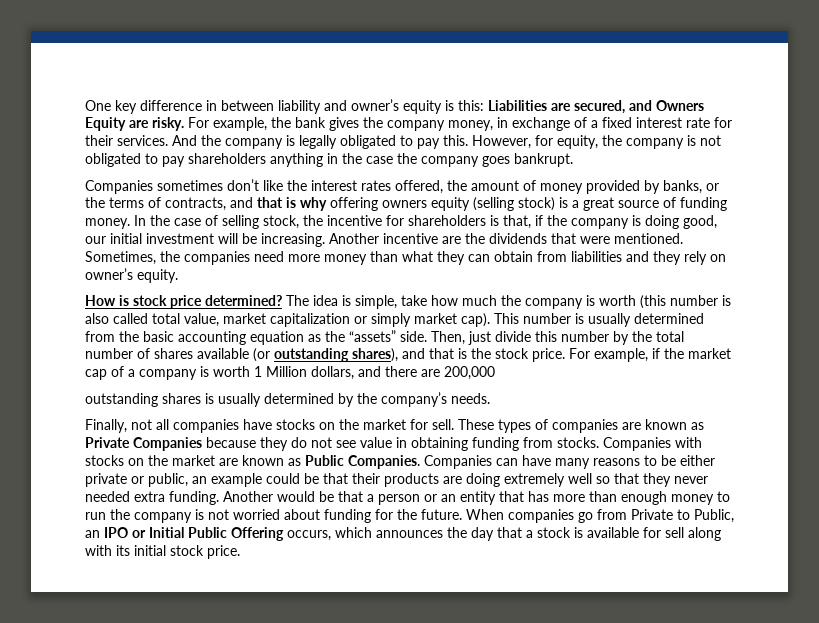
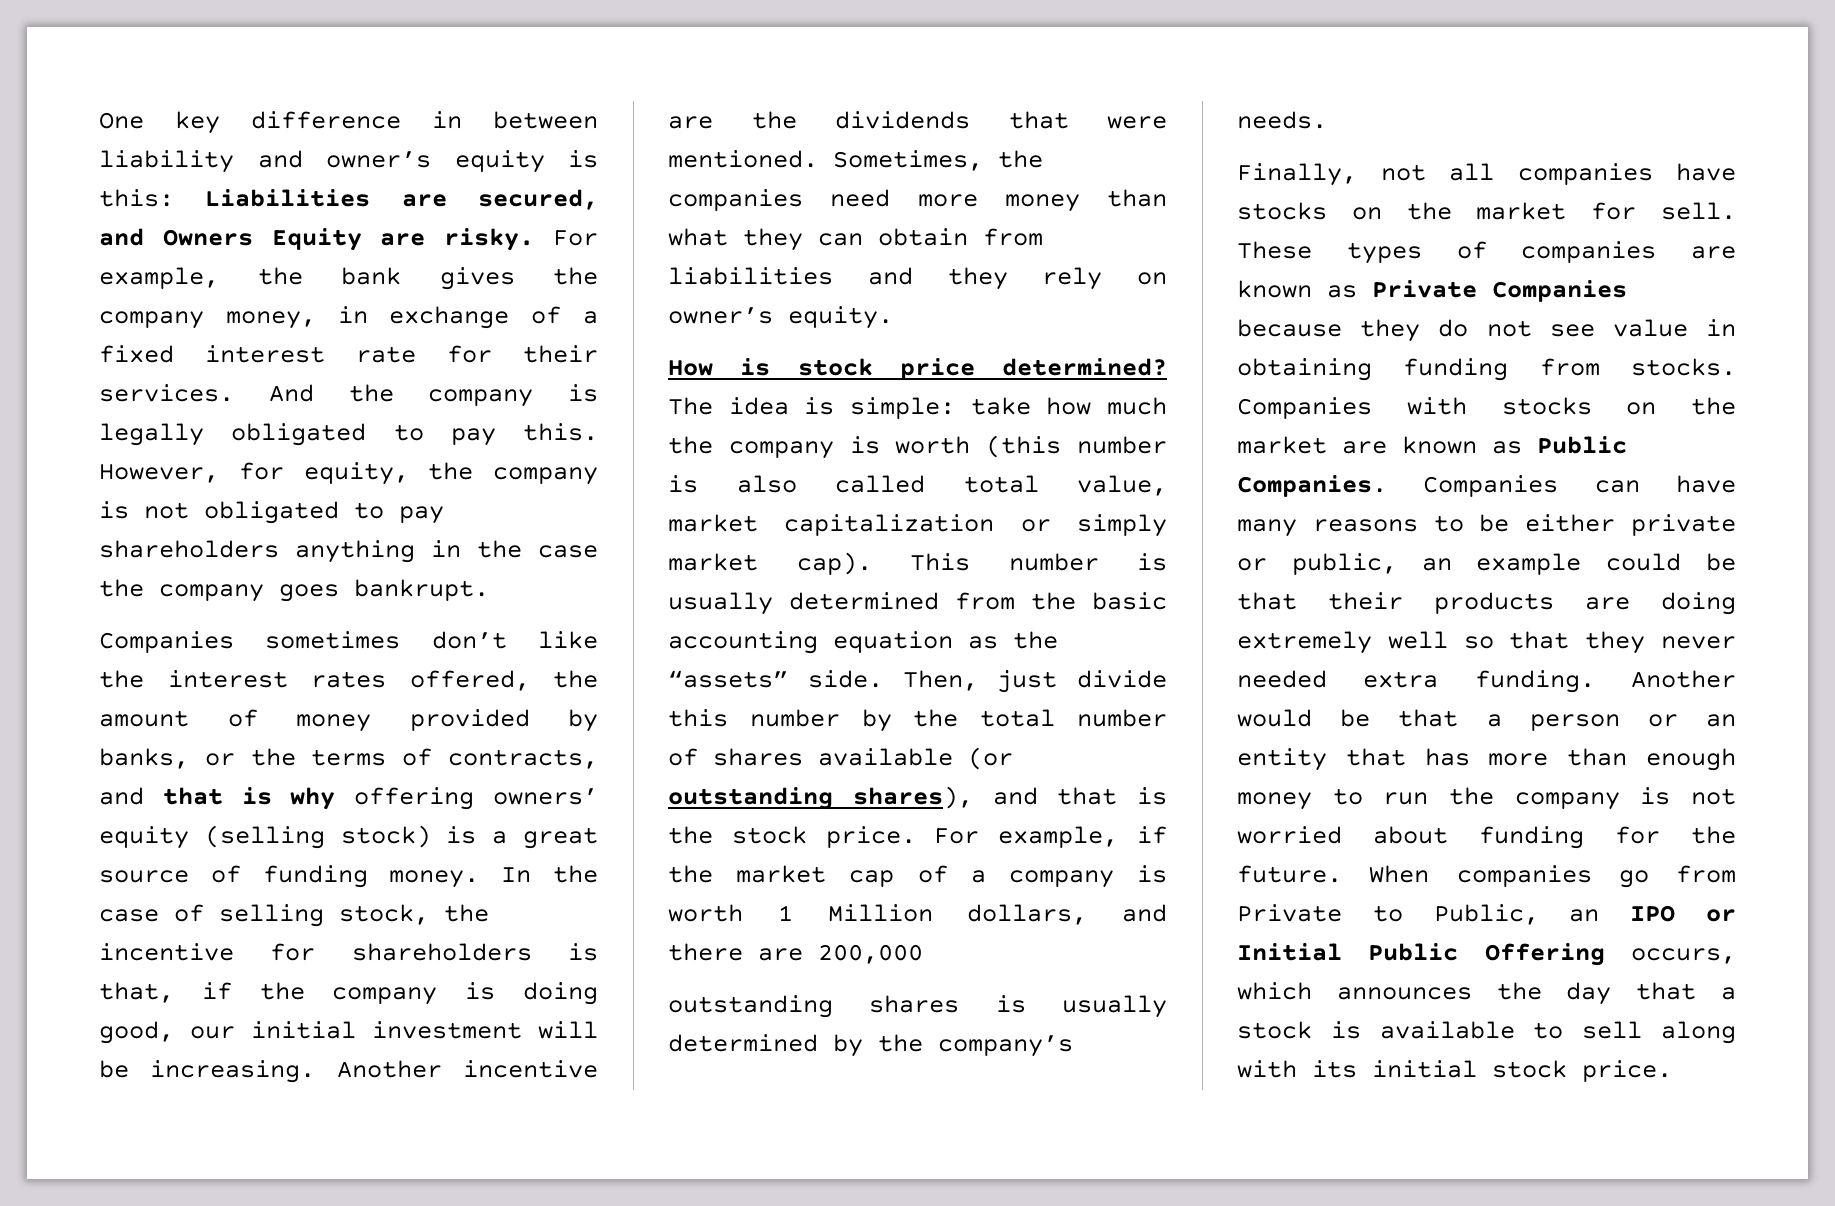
- Companies sometimes don’t like the interest rates offered, the amount of money provided by banks, or the terms of contracts, and that is why offering owners equity (selling stock) is a great source of funding money.
+ Companies sometimes don’t like the interest rates offered, the amount of money provided by banks, or the terms of contracts, and that is why offering owners’ equity (selling stock) is a great source of funding money.
- The idea is simple, take how much the company is worth (this number is also called total value, market capitalization or simply market cap).
+ The idea is simple: take how much the company is worth (this number is also called total value, market capitalization or simply market cap).
- When companies go from Private to Public, an IPO or Initial Public Offering occurs, which announces the day that a stock is available for sell along with its initial stock price.
+ When companies go from Private to Public, an IPO or Initial Public Offering occurs, which announces the day that a stock is available to sell along with its initial stock price.

